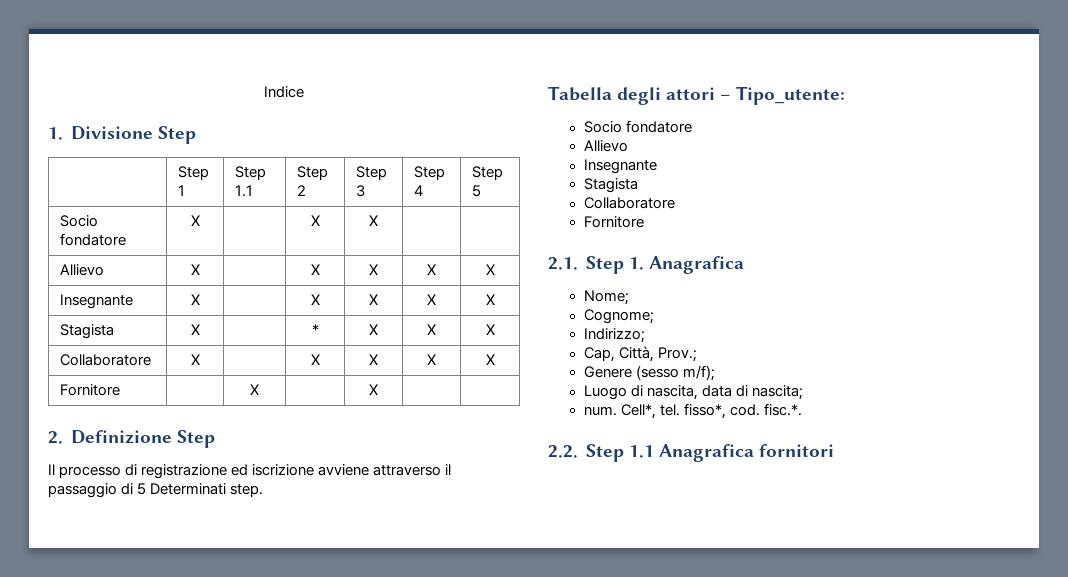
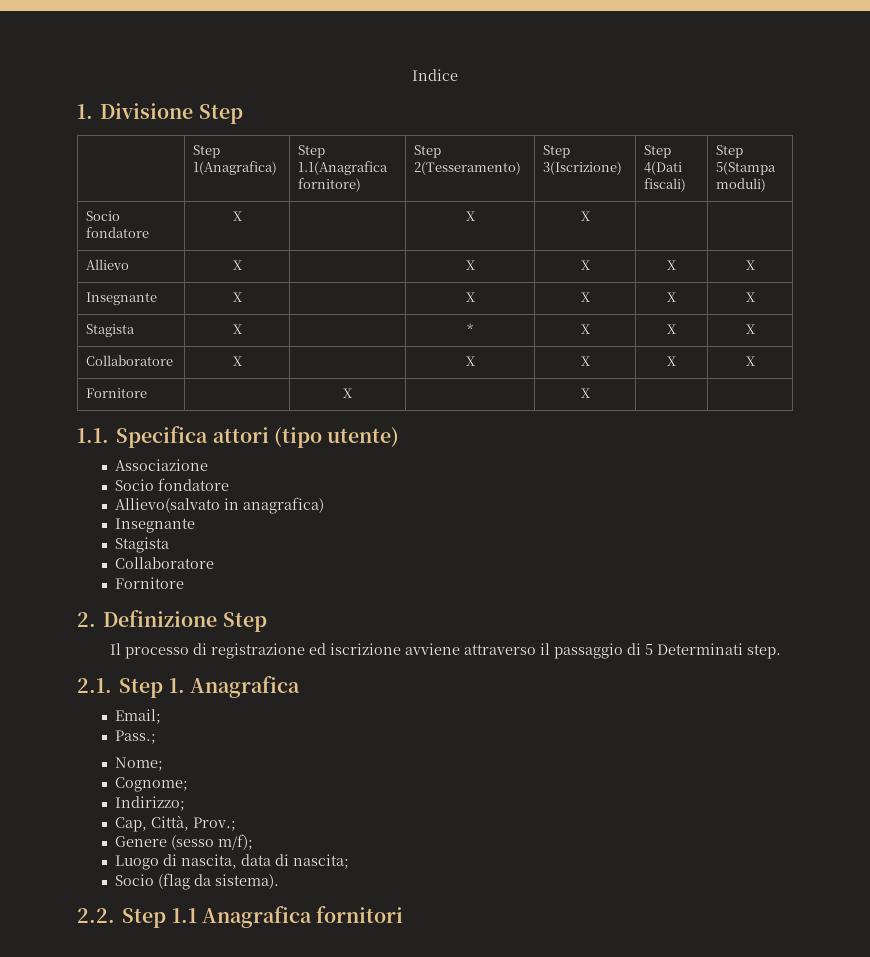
- | Step 1 | Step 1.1 | Step 2 | Step 3 | Step 4 | Step 5
+ | Step 1(Anagrafica) | Step 1.1(Anagrafica fornitore) | Step 2(Tesseramento) | Step 3(Iscrizione) | Step 4(Dati fiscali) | Step 5(Stampa moduli)
+ 1.1. Specifica attori (tipo utente)
+ Associazione
+ Socio fondatore
+ Allievo(salvato in anagrafica)
+ Insegnante
+ Stagista
+ Collaboratore
+ Fornitore
- Tabella degli attori – Tipo_utente:
- Socio fondatore
- Allievo
- Insegnante
- Stagista
- Collaboratore
- Fornitore
+ Email;
+ Pass.;
- num. Cell*, tel. fisso*, cod. fisc.*.
+ Socio (flag da sistema).

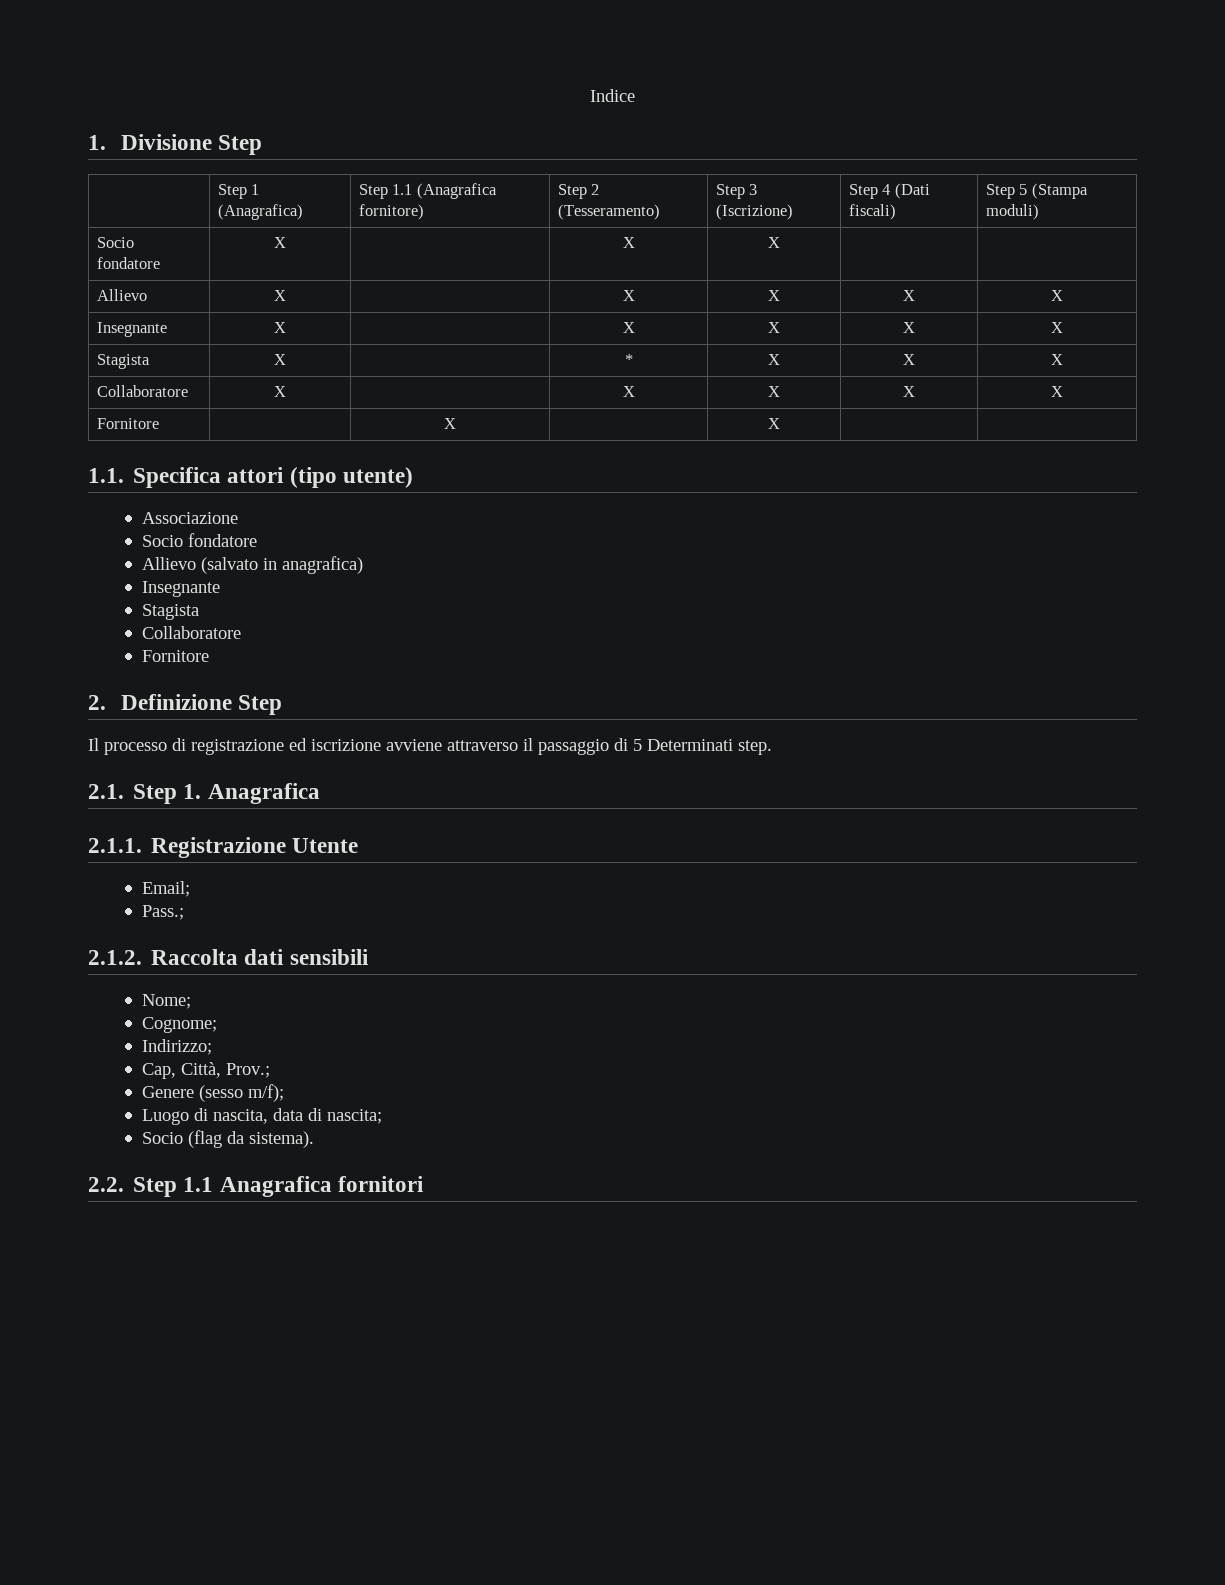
- | Step 1(Anagrafica) | Step 1.1(Anagrafica fornitore) | Step 2(Tesseramento) | Step 3(Iscrizione) | Step 4(Dati fiscali) | Step 5(Stampa moduli)
+ | Step 1 (Anagrafica) | Step 1.1 (Anagrafica fornitore) | Step 2 (Tesseramento) | Step 3 (Iscrizione) | Step 4 (Dati fiscali) | Step 5 (Stampa moduli)
- Allievo(salvato in anagrafica)
+ Allievo (salvato in anagrafica)
+ 2.1.1. Registrazione Utente
+ 2.1.2. Raccolta dati sensibili

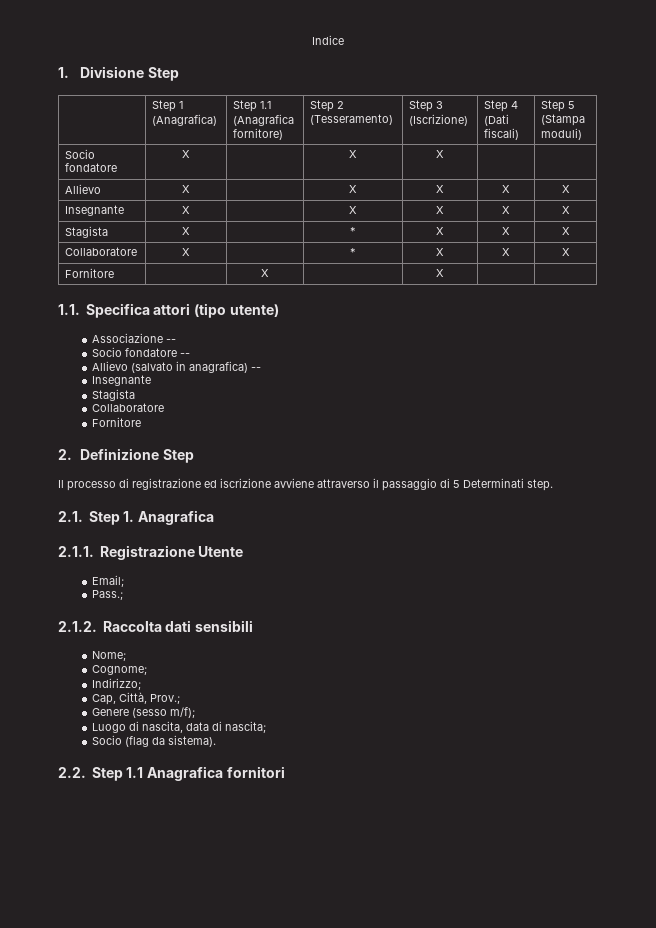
- Collaboratore | X | | X | X | X | X
+ Collaboratore | X | | * | X | X | X
- Associazione
- Socio fondatore
+ Associazione --
+ Socio fondatore --
- Allievo (salvato in anagrafica)
+ Allievo (salvato in anagrafica) --

